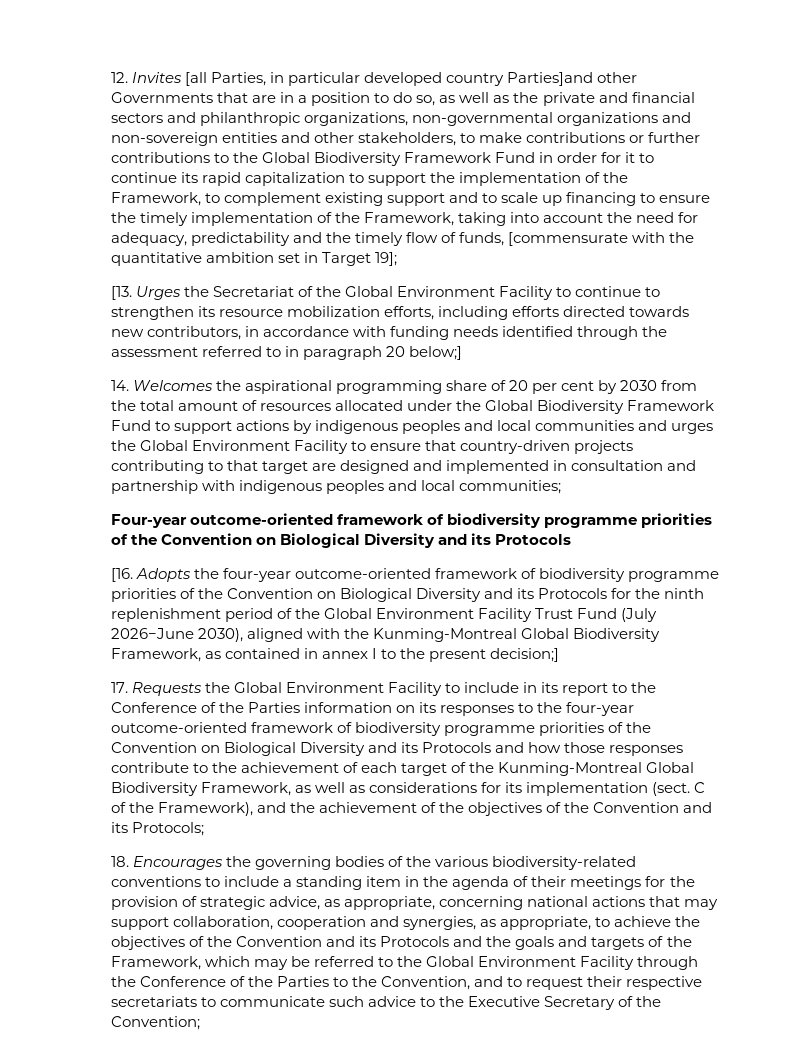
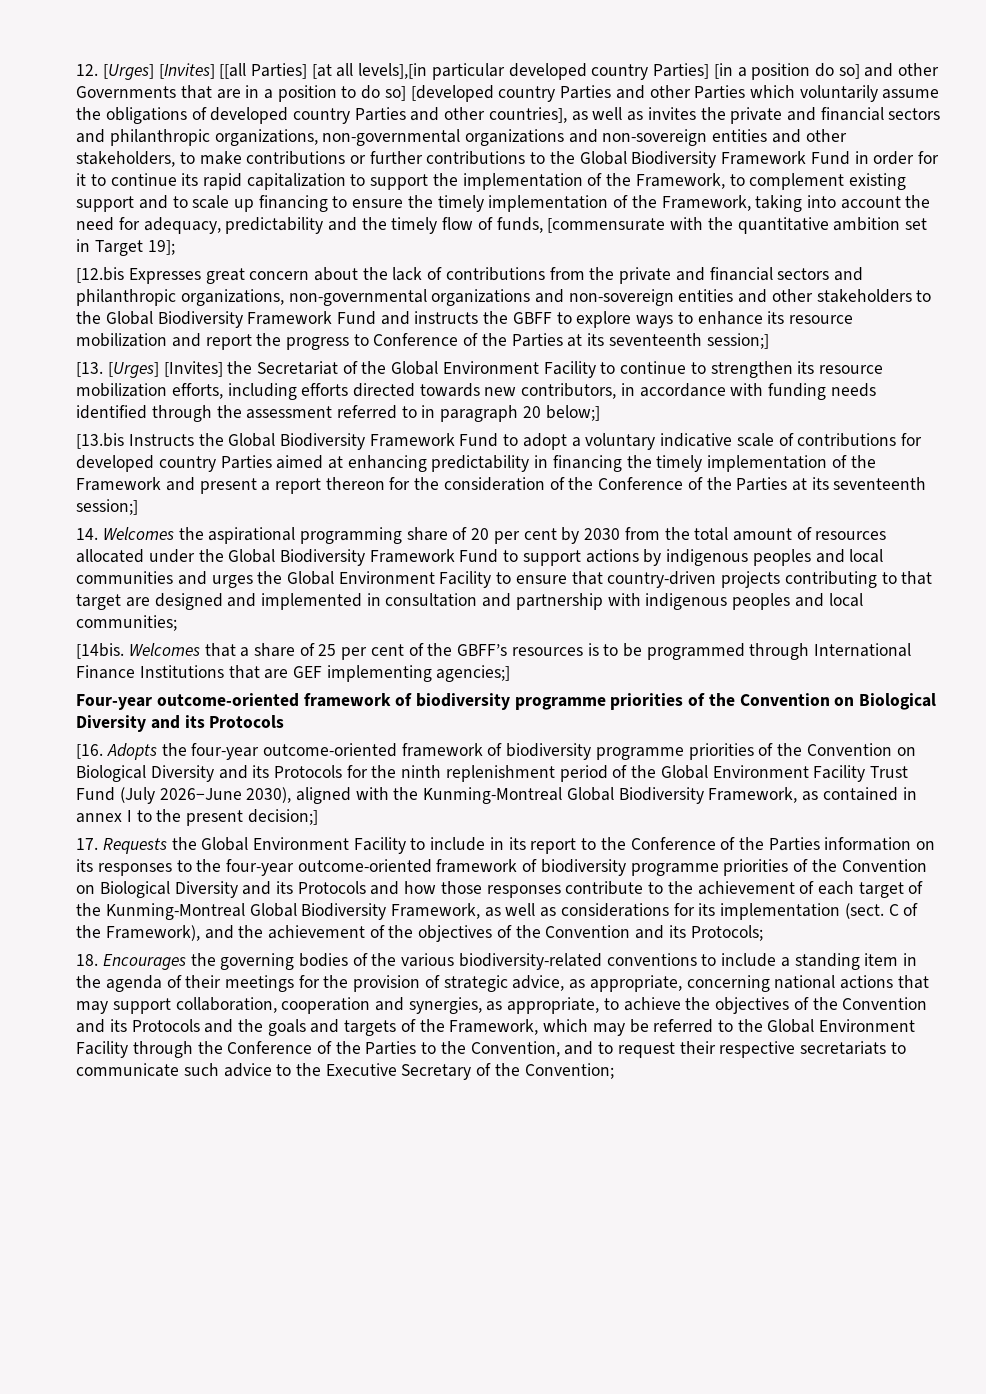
- 12. Invites [all Parties, in particular developed country Parties]and other Governments that are in a position to do so, as well as the private and financial sectors and philanthropic organizations, non-governmental organizations and non-sovereign entities and other stakeholders, to make contributions or further contributions to the Global Biodiversity Framework Fund in order for it to continue its rapid capitalization to support the implementation of the Framework, to complement existing support and to scale up financing to ensure the timely implementation of the Framework, taking into account the need for adequacy, predictability and the timely flow of funds, [commensurate with the quantitative ambition set in Target 19];
+ 12. [Urges] [Invites] [[all Parties] [at all levels],[in particular developed country Parties] [in a position do so] and other Governments that are in a position to do so] [developed country Parties and other Parties which voluntarily assume the obligations of developed country Parties and other countries], as well as invites the private and financial sectors and philanthropic organizations, non-governmental organizations and non-sovereign entities and other stakeholders, to make contributions or further contributions to the Global Biodiversity Framework Fund in order for it to continue its rapid capitalization to support the implementation of the Framework, to complement existing support and to scale up financing to ensure the timely implementation of the Framework, taking into account the need for adequacy, predictability and the timely flow of funds, [commensurate with the quantitative ambition set in Target 19];
+ [12.bis Expresses great concern about the lack of contributions from the private and financial sectors and philanthropic organizations, non-governmental organizations and non-sovereign entities and other stakeholders to the Global Biodiversity Framework Fund and instructs the GBFF to explore ways to enhance its resource mobilization and report the progress to Conference of the Parties at its seventeenth session;]
- [13. Urges the Secretariat of the Global Environment Facility to continue to strengthen its resource mobilization efforts, including efforts directed towards new contributors, in accordance with funding needs identified through the assessment referred to in paragraph 20 below;]
+ [13. [Urges] [Invites] the Secretariat of the Global Environment Facility to continue to strengthen its resource mobilization efforts, including efforts directed towards new contributors, in accordance with funding needs identified through the assessment referred to in paragraph 20 below;]
+ [13.bis Instructs the Global Biodiversity Framework Fund to adopt a voluntary indicative scale of contributions for developed country Parties aimed at enhancing predictability in financing the timely implementation of the Framework and present a report thereon for the consideration of the Conference of the Parties at its seventeenth session;]
+ [14bis. Welcomes that a share of 25 per cent of the GBFF’s resources is to be programmed through International Finance Institutions that are GEF implementing agencies;]

